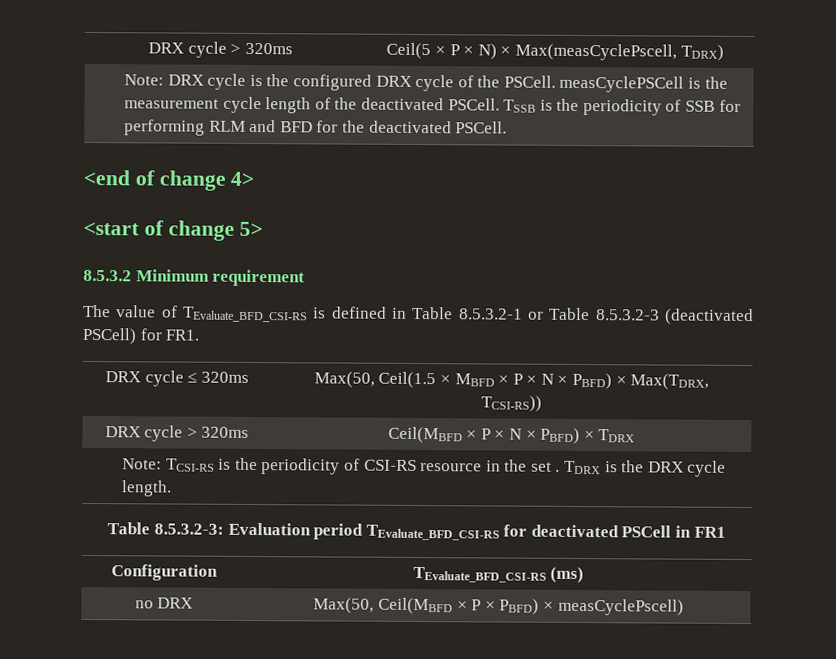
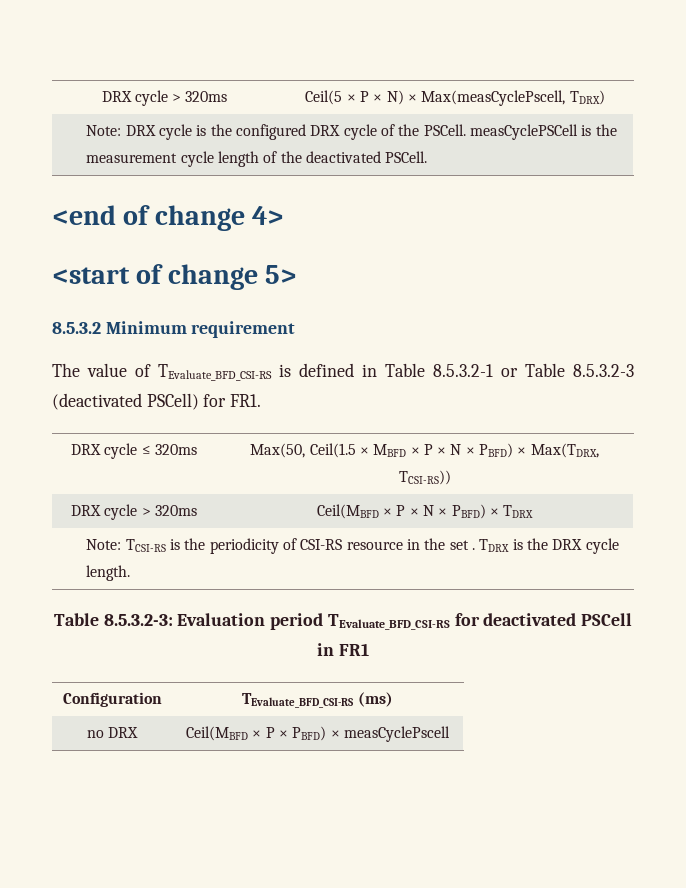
- Note: DRX cycle is the configured DRX cycle of the PSCell. measCyclePSCell is the measurement cycle length of the deactivated PSCell. TSSB is the periodicity of SSB for performing RLM and BFD for the deactivated PSCell.
+ Note: DRX cycle is the configured DRX cycle of the PSCell. measCyclePSCell is the measurement cycle length of the deactivated PSCell.
- no DRX | Max(50, Ceil(MBFD × P × PBFD) × measCyclePscell)
+ no DRX | Ceil(MBFD × P × PBFD) × measCyclePscell

